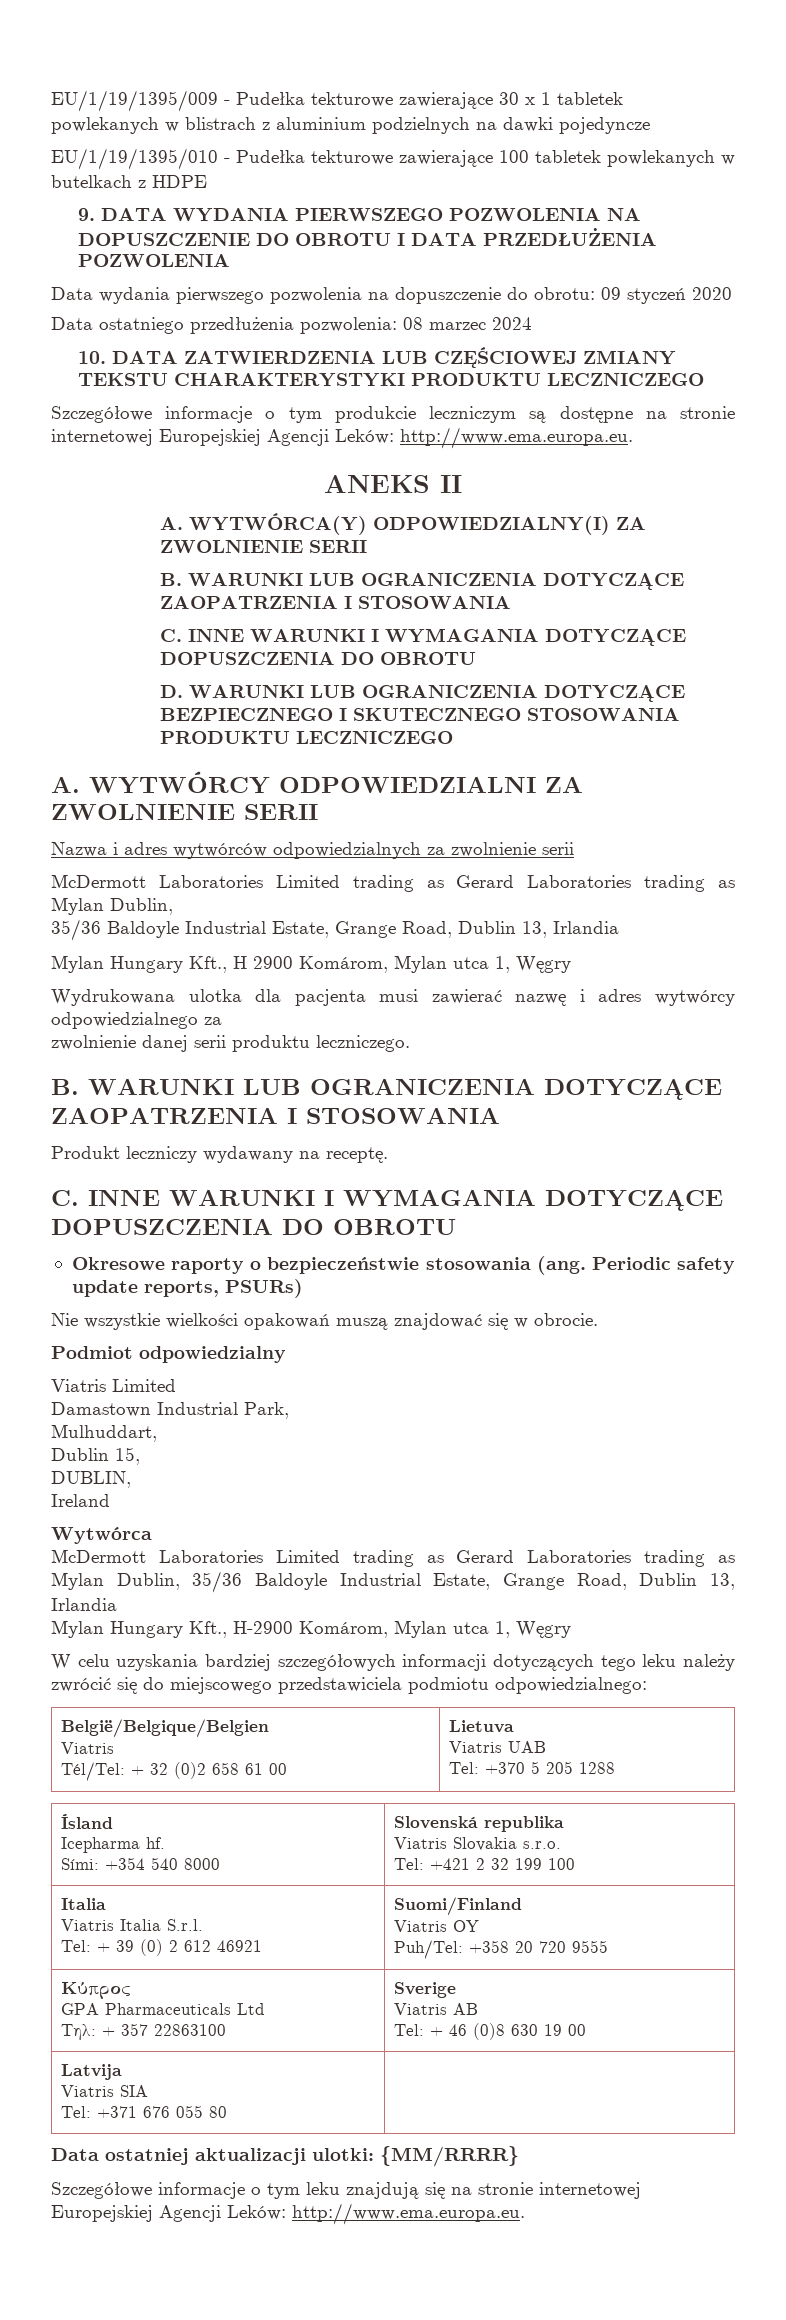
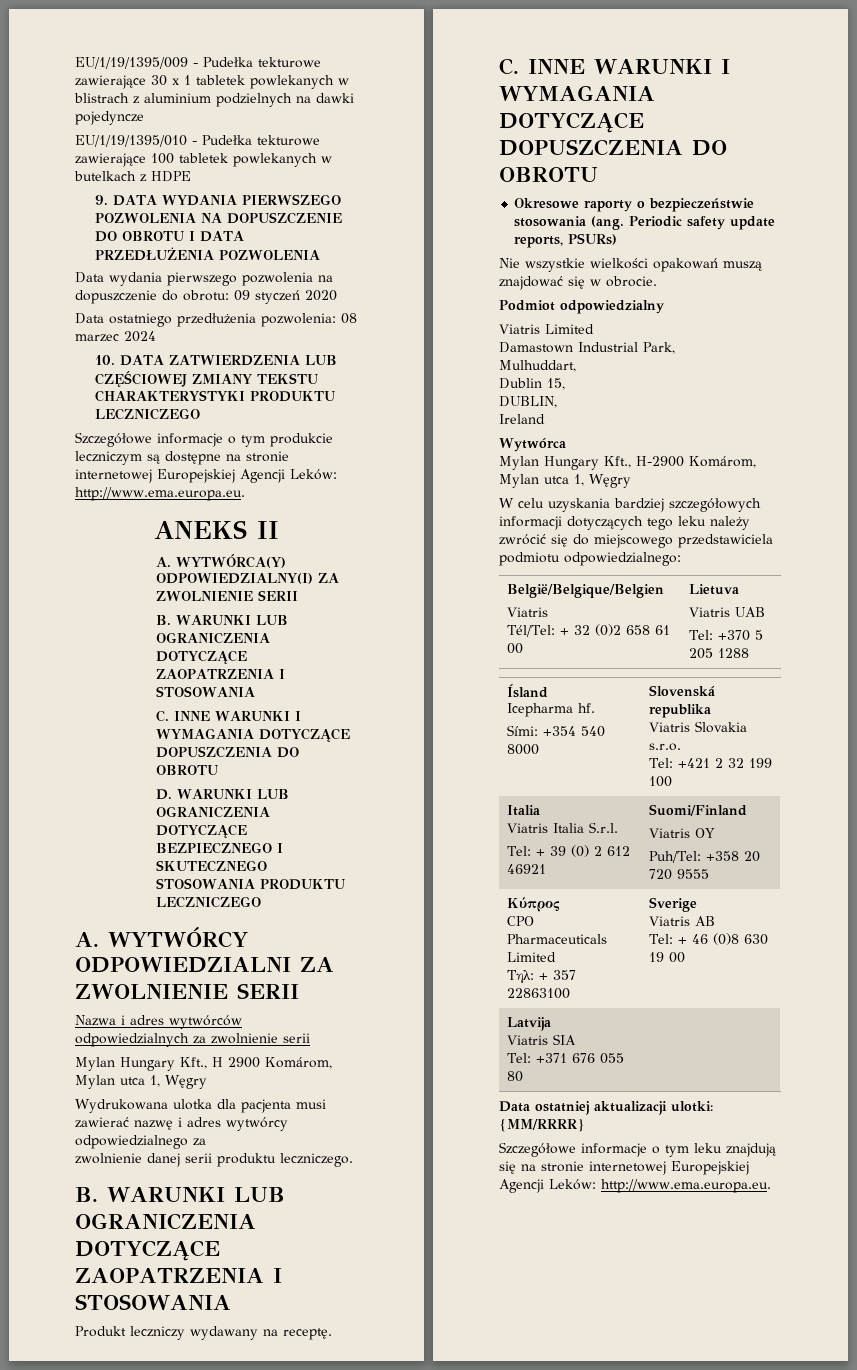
  Nazwa i adres wytwórców odpowiedzialnych za zwolnienie serii
- McDermott Laboratories Limited trading as Gerard Laboratories trading as Mylan Dublin,
- 35/36 Baldoyle Industrial Estate, Grange Road, Dublin 13, Irlandia
- McDermott Laboratories Limited trading as Gerard Laboratories trading as Mylan Dublin, 35/36 Baldoyle Industrial Estate, Grange Road, Dublin 13, Irlandia
  Κύπρος
- GPA Pharmaceuticals Ltd
+ CPO Pharmaceuticals Limited

